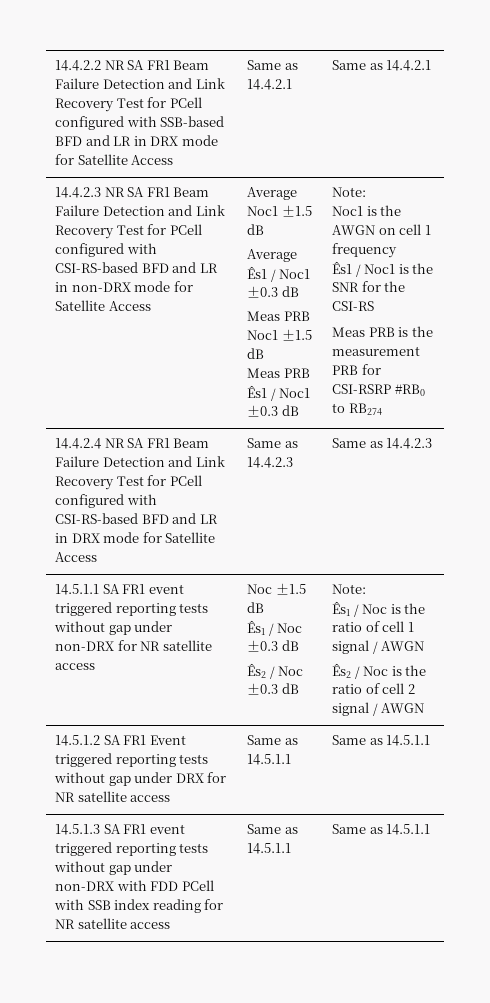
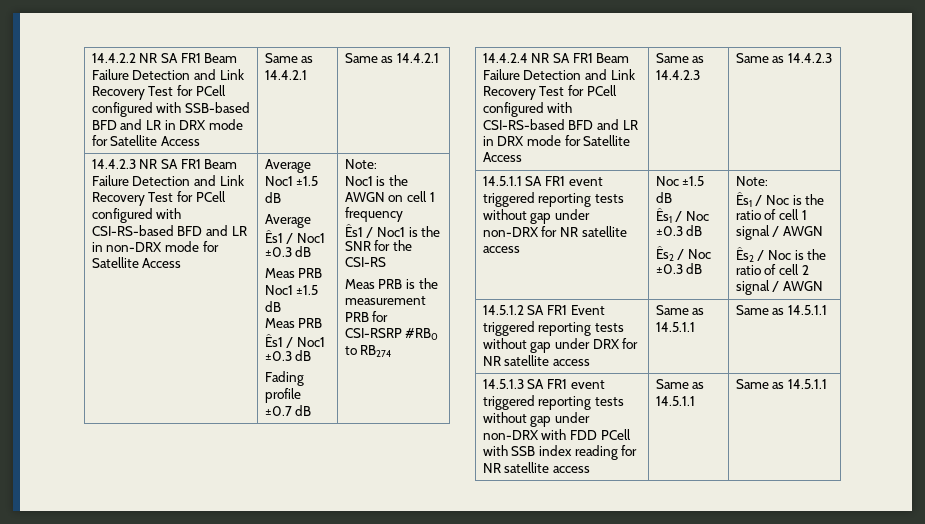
+ Fading profile ±0.7 dB

